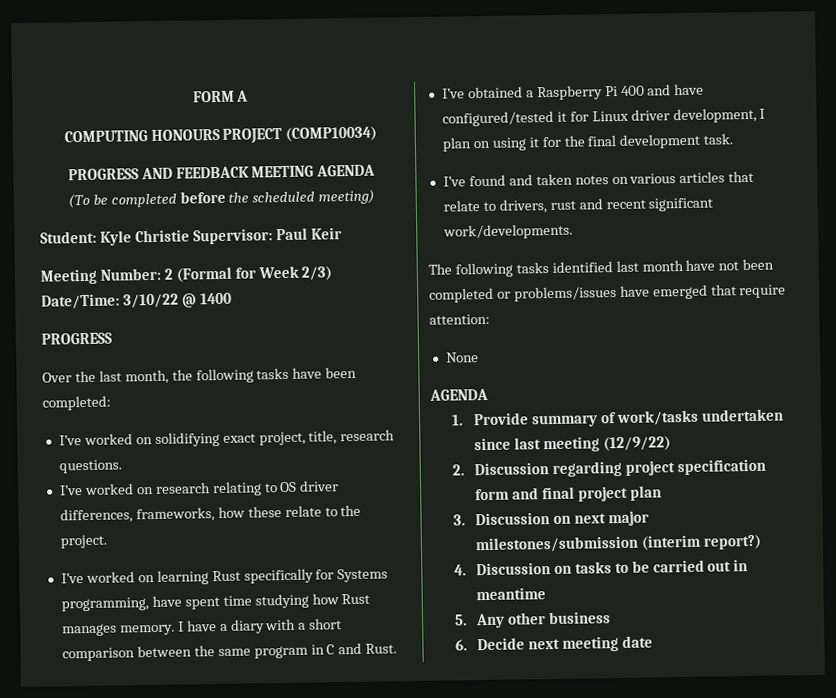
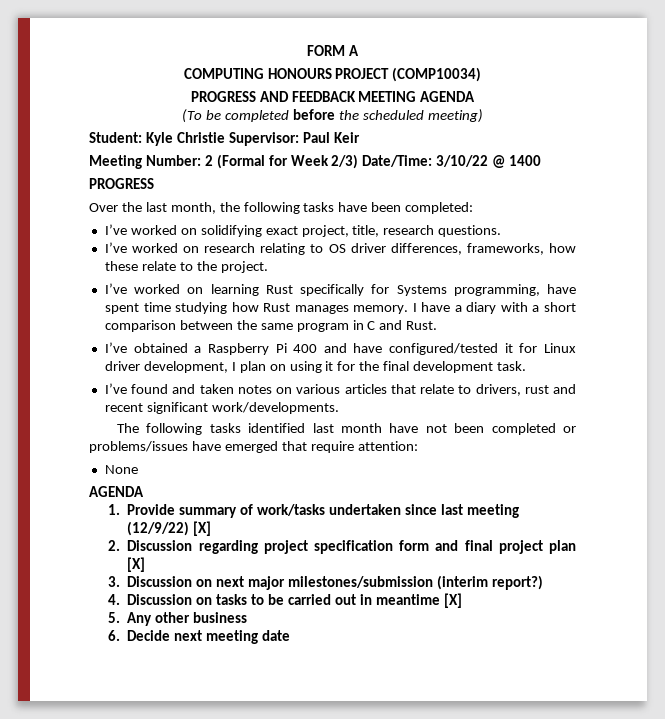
- 1. Provide summary of work/tasks undertaken since last meeting (12/9/22)
+ 1. Provide summary of work/tasks undertaken since last meeting (12/9/22) [X]
- 2. Discussion regarding project specification form and final project plan
+ 2. Discussion regarding project specification form and final project plan [X]
- 4. Discussion on tasks to be carried out in meantime
+ 4. Discussion on tasks to be carried out in meantime [X]

